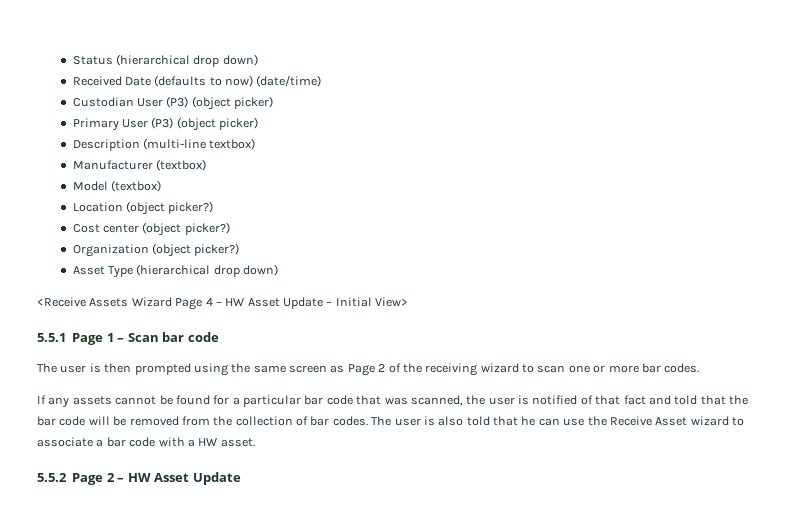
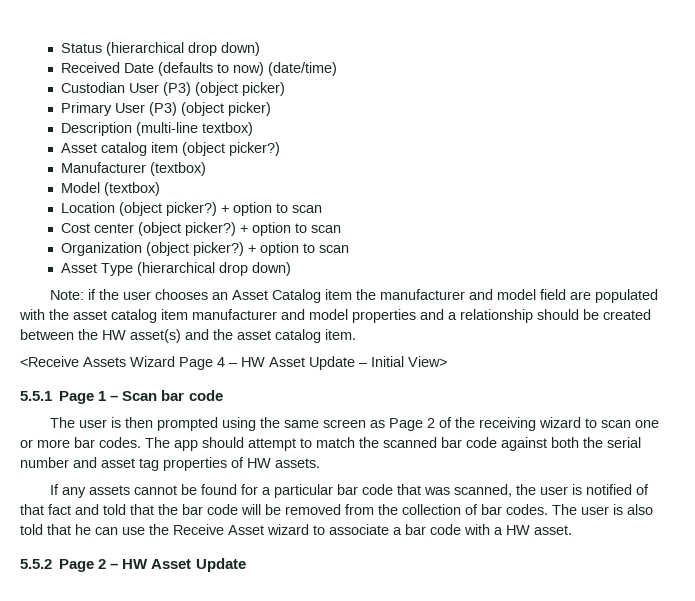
+ Asset catalog item (object picker?)
- Location (object picker?)
+ Location (object picker?) + option to scan
- Cost center (object picker?)
+ Cost center (object picker?) + option to scan
- Organization (object picker?)
+ Organization (object picker?) + option to scan
+ Note: if the user chooses an Asset Catalog item the manufacturer and model field are populated with the asset catalog item manufacturer and model properties and a relationship should be created between the HW asset(s) and the asset catalog item.
+ The app should attempt to match the scanned bar code against both the serial number and asset tag properties of HW assets.

